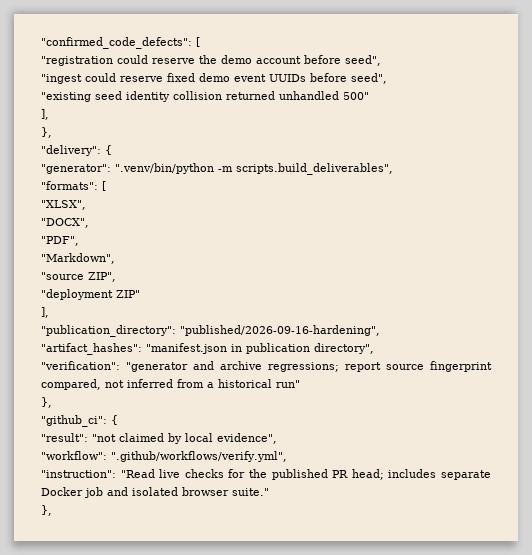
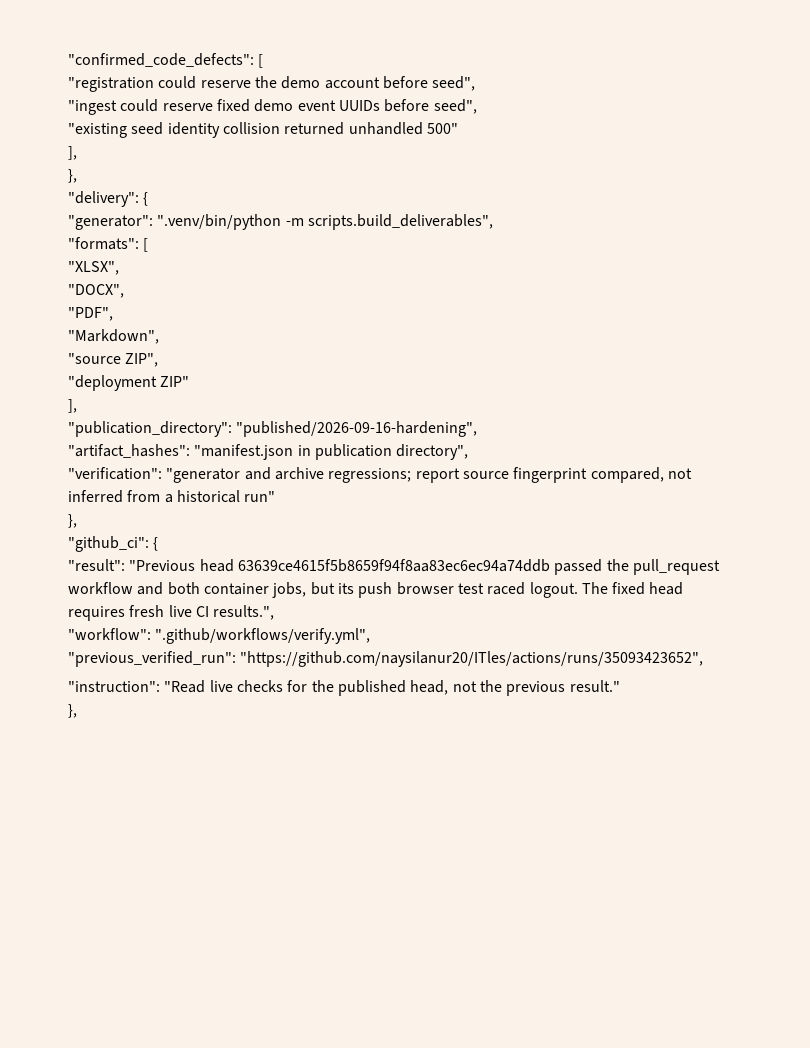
- "result": "not claimed by local evidence",
+ "result": "Previous head 63639ce4615f5b8659f94f8aa83ec6ec94a74ddb passed the pull_request workflow and both container jobs, but its push browser test raced logout. The fixed head requires fresh live CI results.",
+ "previous_verified_run": "https://github.com/naysilanur20/ITles/actions/runs/35093423652",
- "instruction": "Read live checks for the published PR head; includes separate Docker job and isolated browser suite."
+ "instruction": "Read live checks for the published head, not the previous result."

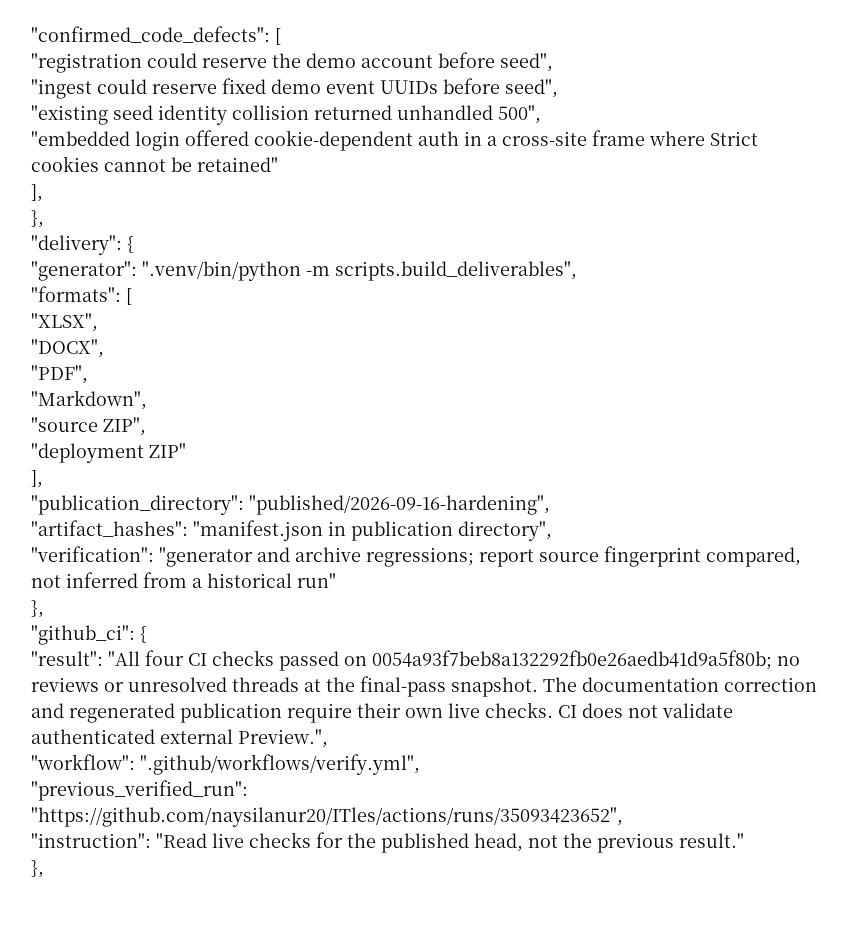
- "existing seed identity collision returned unhandled 500"
+ "existing seed identity collision returned unhandled 500",
+ "embedded login offered cookie-dependent auth in a cross-site frame where Strict cookies cannot be retained"
- "result": "Previous head 63639ce4615f5b8659f94f8aa83ec6ec94a74ddb passed the pull_request workflow and both container jobs, but its push browser test raced logout. The fixed head requires fresh live CI results.",
+ "result": "All four CI checks passed on 0054a93f7beb8a132292fb0e26aedb41d9a5f80b; no reviews or unresolved threads at the final-pass snapshot. The documentation correction and regenerated publication require their own live checks. CI does not validate authenticated external Preview.",

